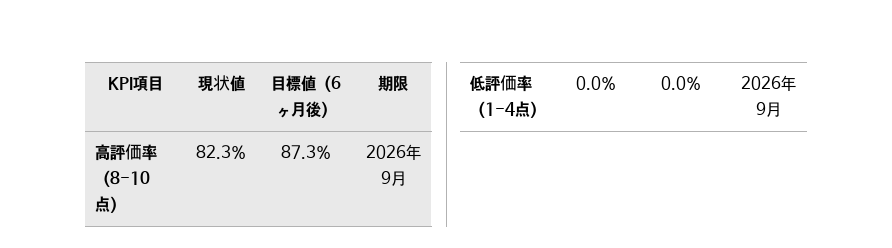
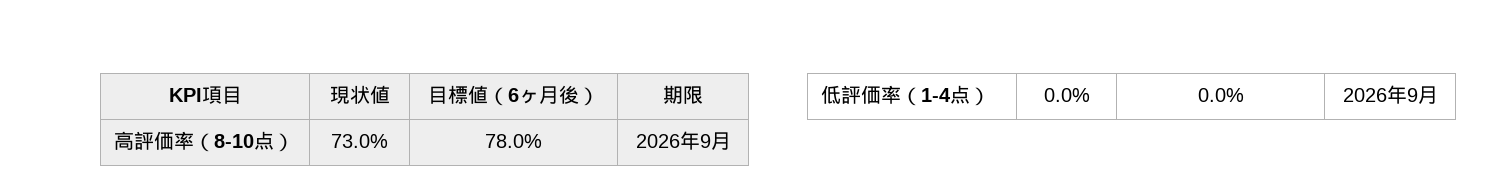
- 高評価率（8-10点） | 82.3% | 87.3% | 2026年9月
+ 高評価率（8-10点） | 73.0% | 78.0% | 2026年9月

